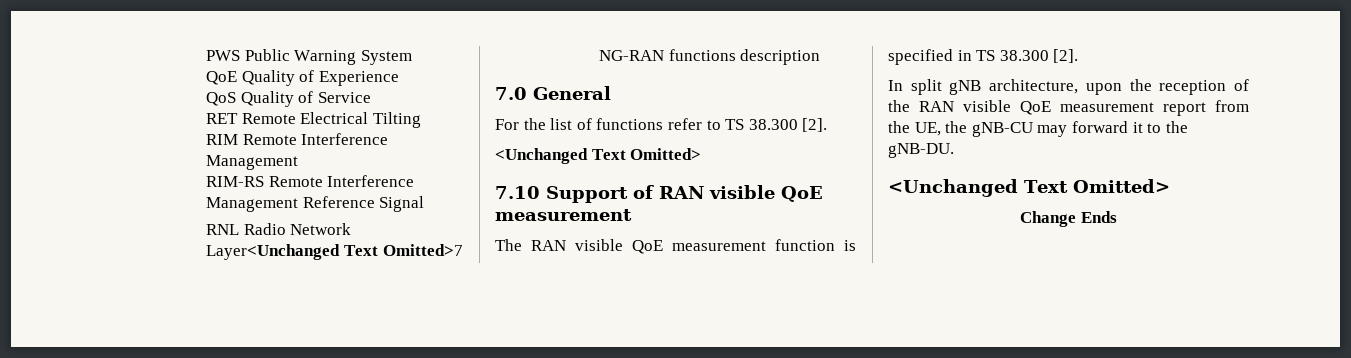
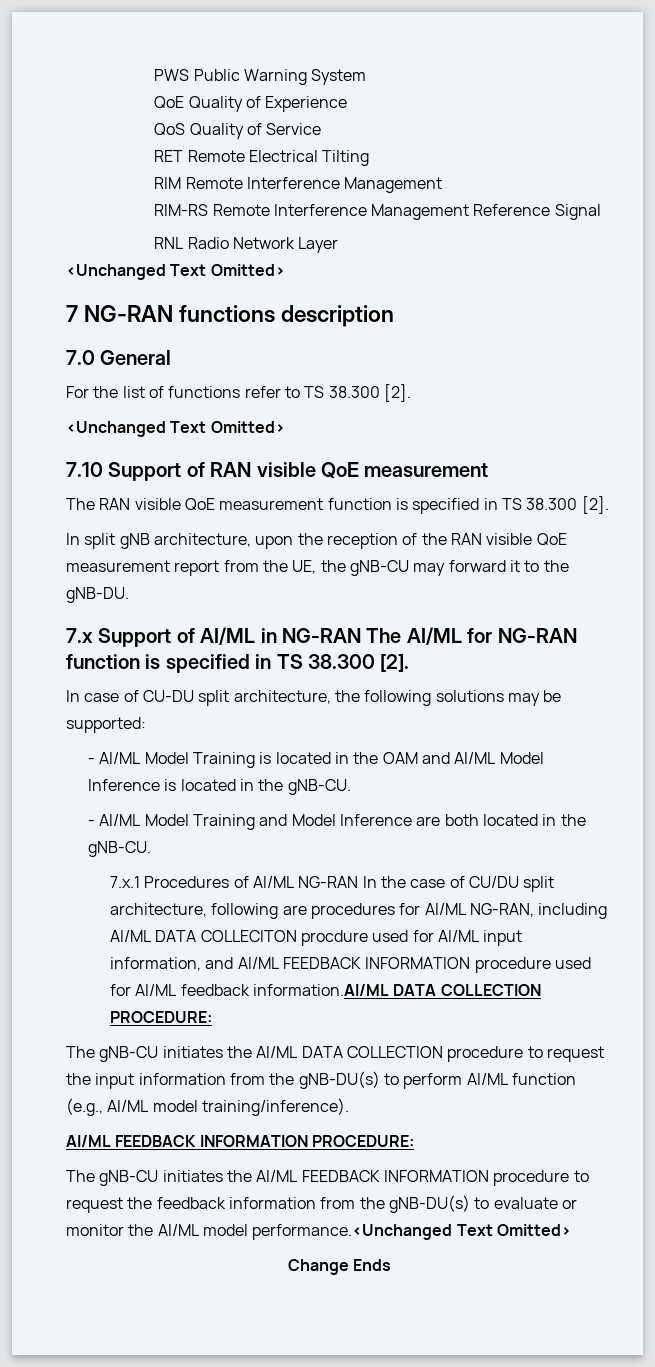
- RNL Radio Network Layer<Unchanged Text Omitted>7 NG-RAN functions description
+ RNL Radio Network Layer
+ <Unchanged Text Omitted>
+ 7 NG-RAN functions description
  In split gNB architecture, upon the reception of the RAN visible QoE measurement report from the UE, the gNB-CU may forward it to the gNB-DU.
- <Unchanged Text Omitted>
+ 7.x Support of AI/ML in NG-RAN The AI/ML for NG-RAN function is specified in TS 38.300 [2].
+ In case of CU-DU split architecture, the following solutions may be supported:
+ - AI/ML Model Training is located in the OAM and AI/ML Model Inference is located in the gNB-CU.
+ - AI/ML Model Training and Model Inference are both located in the gNB-CU.
+ 7.x.1 Procedures of AI/ML NG-RAN In the case of CU/DU split architecture, following are procedures for AI/ML NG-RAN, including AI/ML DATA COLLECITON procdure used for AI/ML input information, and AI/ML FEEDBACK INFORMATION procedure used for AI/ML feedback information.AI/ML DATA COLLECTION PROCEDURE:
+ The gNB-CU initiates the AI/ML DATA COLLECTION procedure to request the input information from the gNB-DU(s) to perform AI/ML function (e.g., AI/ML model training/inference).
+ AI/ML FEEDBACK INFORMATION PROCEDURE:
+ The gNB-CU initiates the AI/ML FEEDBACK INFORMATION procedure to request the feedback information from the gNB-DU(s) to evaluate or monitor the AI/ML model performance.<Unchanged Text Omitted>

